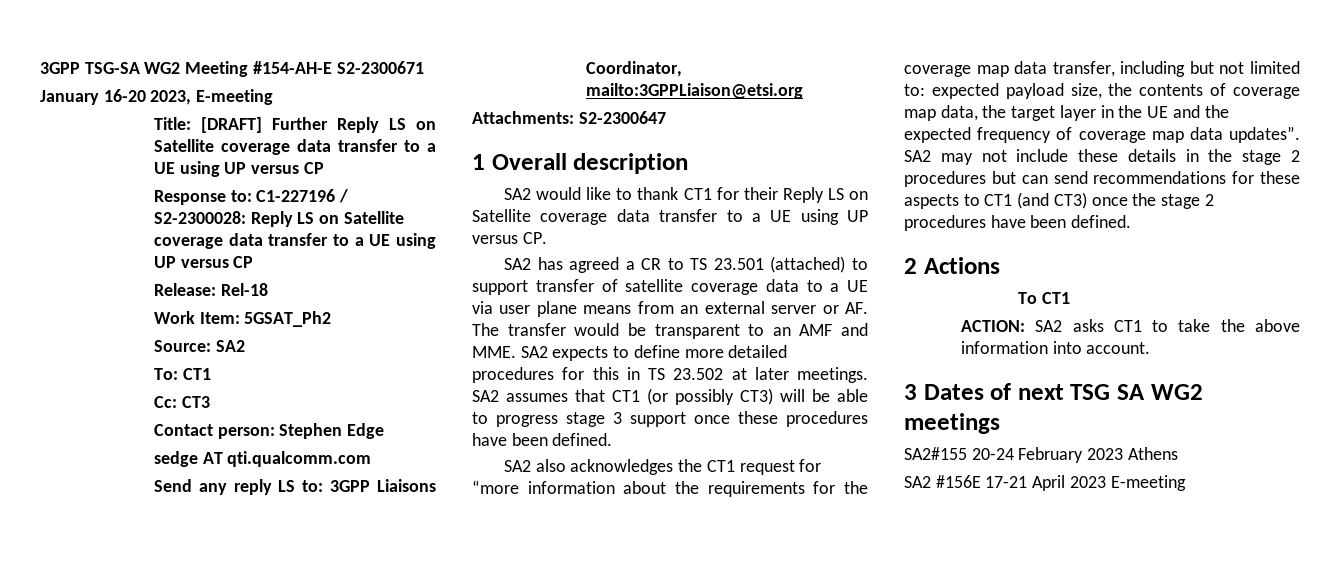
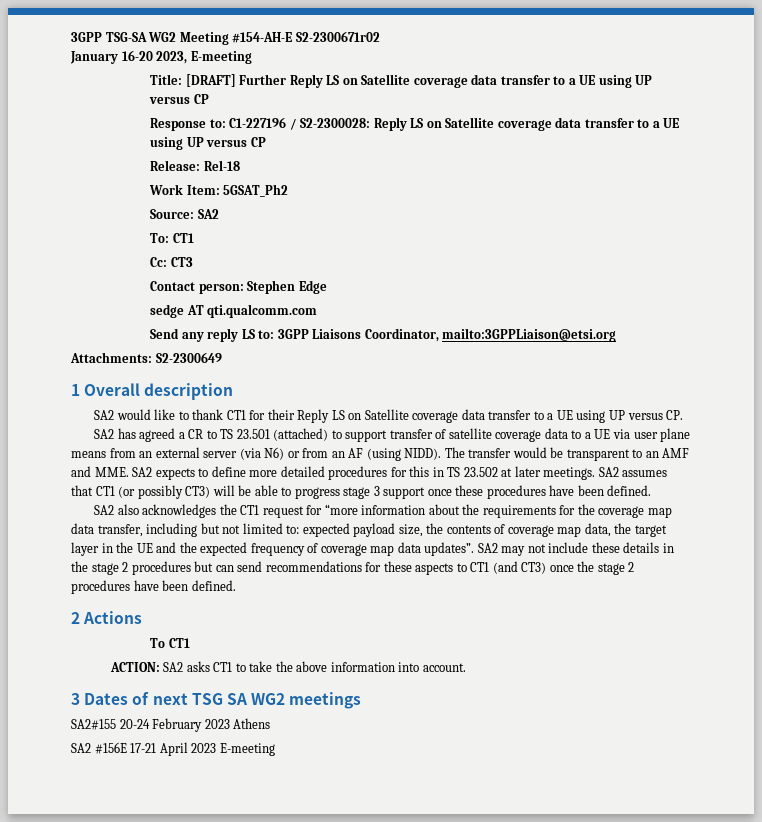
- 3GPP TSG-SA WG2 Meeting #154-AH-E S2-2300671
+ 3GPP TSG-SA WG2 Meeting #154-AH-E S2-2300671r02
- Attachments: S2-2300647
+ Attachments: S2-2300649
- SA2 has agreed a CR to TS 23.501 (attached) to support transfer of satellite coverage data to a UE via user plane means from an external server or AF. The transfer would be transparent to an AMF and MME. SA2 expects to define more detailed procedures for this in TS 23.502 at later meetings.
+ SA2 has agreed a CR to TS 23.501 (attached) to support transfer of satellite coverage data to a UE via user plane means from an external server (via N6) or from an AF (using NIDD). The transfer would be transparent to an AMF and MME. SA2 expects to define more detailed procedures for this in TS 23.502 at later meetings.

